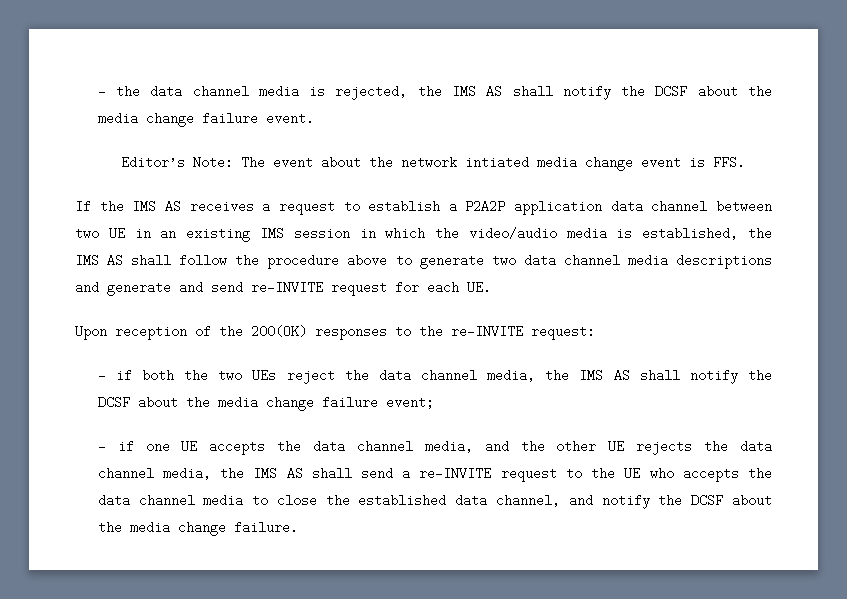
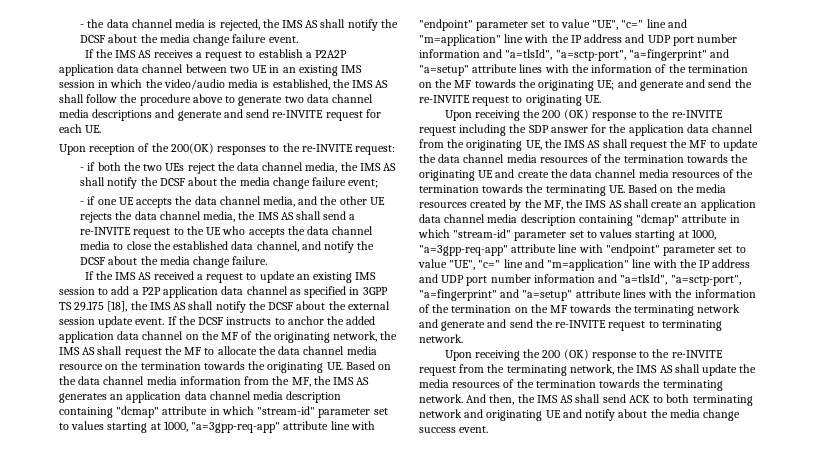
- Editor’s Note: The event about the network intiated media change event is FFS.
+ If the IMS AS received a request to update an existing IMS session to add a P2P application data channel as specified in 3GPP TS 29.175 [18], the IMS AS shall notify the DCSF about the external session update event. If the DCSF instructs to anchor the added application data channel on the MF of the originating network, the IMS AS shall request the MF to allocate the data channel media resource on the termination towards the originating UE. Based on the data channel media information from the MF, the IMS AS generates an application data channel media description containing "dcmap" attribute in which "stream-id" parameter set to values starting at 1000, "a=3gpp-req-app" attribute line with "endpoint" parameter set to value "UE", "c=" line and "m=application" line with the IP address and UDP port number information and "a=tlsId", "a=sctp-port", "a=fingerprint" and "a=setup" attribute lines with the information of the termination on the MF towards the originating UE; and generate and send the re-INVITE request to originating UE.
+ Upon receiving the 200 (OK) response to the re-INVITE request including the SDP answer for the application data channel from the originating UE, the IMS AS shall request the MF to update the data channel media resources of the termination towards the originating UE and create the data channel media resources of the termination towards the terminating UE. Based on the media resources created by the MF, the IMS AS shall create an application data channel media description containing "dcmap" attribute in which "stream-id" parameter set to values starting at 1000, "a=3gpp-req-app" attribute line with "endpoint" parameter set to value "UE", "c=" line and "m=application" line with the IP address and UDP port number information and "a=tlsId", "a=sctp-port", "a=fingerprint" and "a=setup" attribute lines with the information of the termination on the MF towards the terminating network and generate and send the re-INVITE request to terminating network.
+ Upon receiving the 200 (OK) response to the re-INVITE request from the terminating network, the IMS AS shall update the media resources of the termination towards the terminating network. And then, the IMS AS shall send ACK to both terminating network and originating UE and notify about the media change success event.

